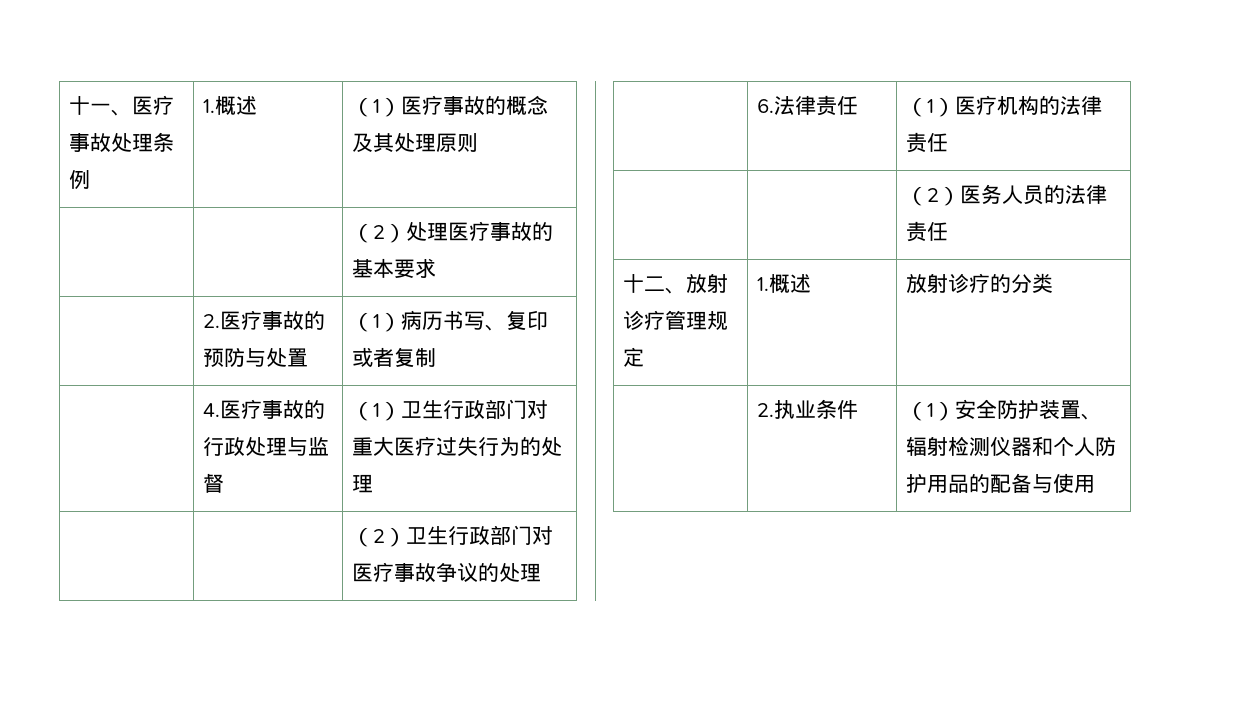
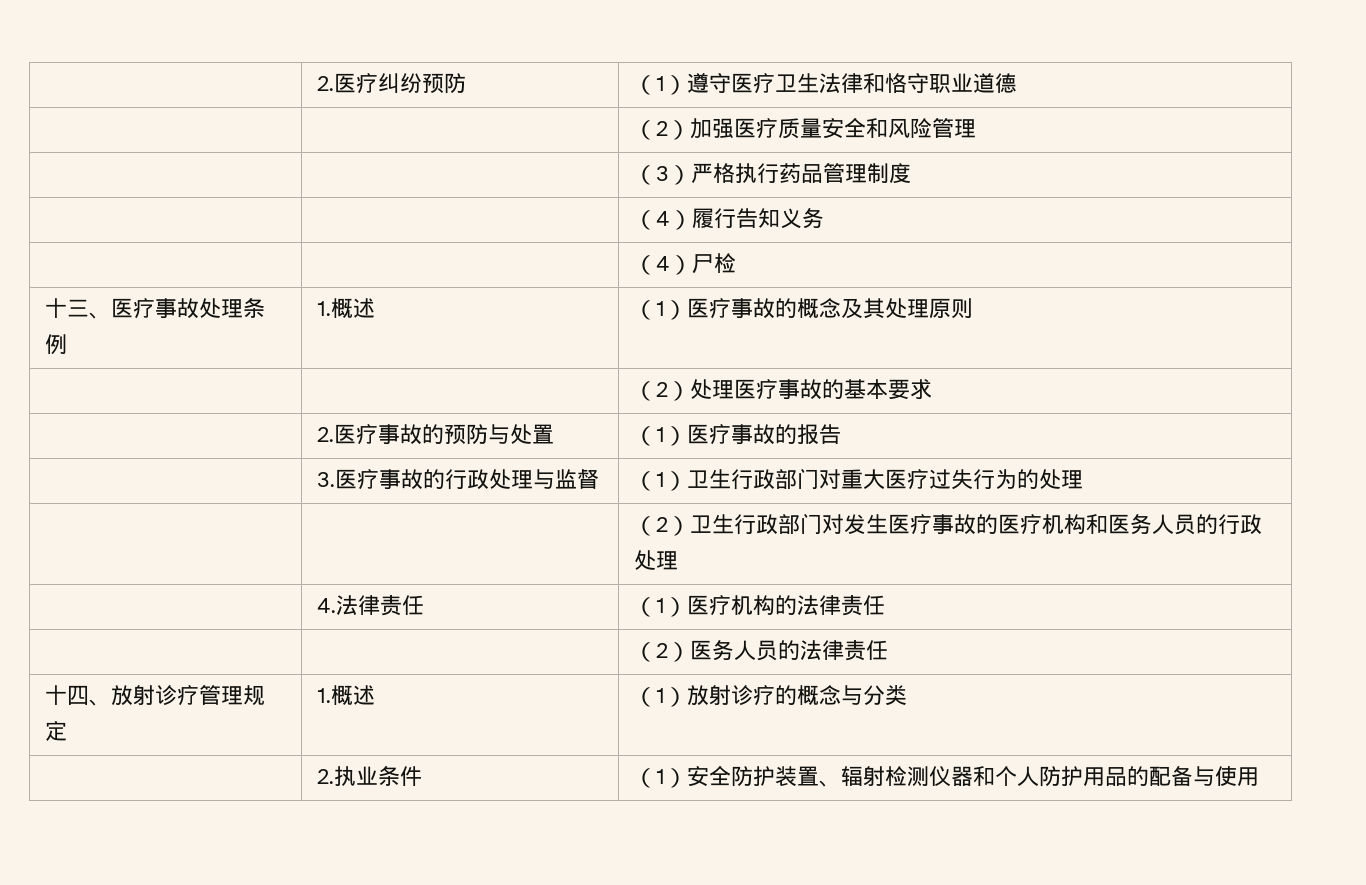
- 十一、医疗事故处理条例 | 1.概述 | （1）医疗事故的概念及其处理原则
+ | 2.医疗纠纷预防 | （1）遵守医疗卫生法律和恪守职业道德
+ | | （2）加强医疗质量安全和风险管理
+ | | （3）严格执行药品管理制度
+ | | （4）履行告知义务
+ | | （4）尸检
+ 十三、医疗事故处理条例 | 1.概述 | （1）医疗事故的概念及其处理原则
- | 2.医疗事故的预防与处置 | （1）病历书写、复印或者复制
- | 4.医疗事故的行政处理与监督 | （1）卫生行政部门对重大医疗过失行为的处理
+ | 2.医疗事故的预防与处置 | （1）医疗事故的报告
+ | 3.医疗事故的行政处理与监督 | （1）卫生行政部门对重大医疗过失行为的处理
- | | （2）卫生行政部门对医疗事故争议的处理
- | 6.法律责任 | （1）医疗机构的法律责任
+ | | （2）卫生行政部门对发生医疗事故的医疗机构和医务人员的行政处理
+ | 4.法律责任 | （1）医疗机构的法律责任
- 十二、放射诊疗管理规定 | 1.概述 | 放射诊疗的分类
+ 十四、放射诊疗管理规定 | 1.概述 | （1）放射诊疗的概念与分类

